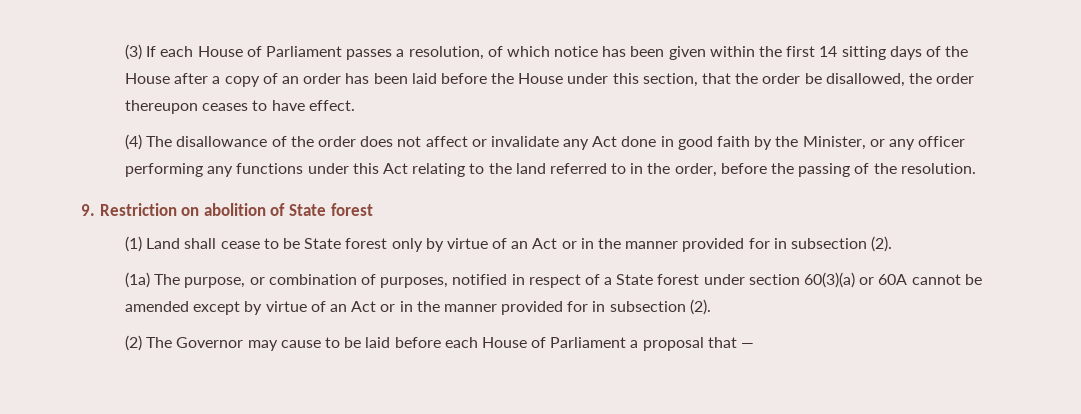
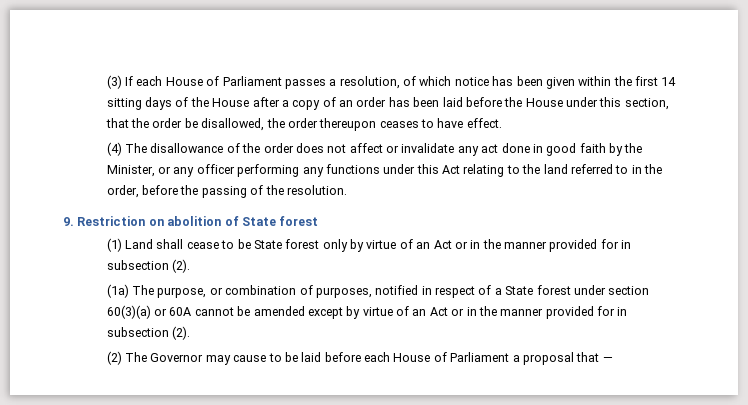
- (4) The disallowance of the order does not affect or invalidate any Act done in good faith by the Minister, or any officer performing any functions under this Act relating to the land referred to in the order, before the passing of the resolution.
+ (4) The disallowance of the order does not affect or invalidate any act done in good faith by the Minister, or any officer performing any functions under this Act relating to the land referred to in the order, before the passing of the resolution.

